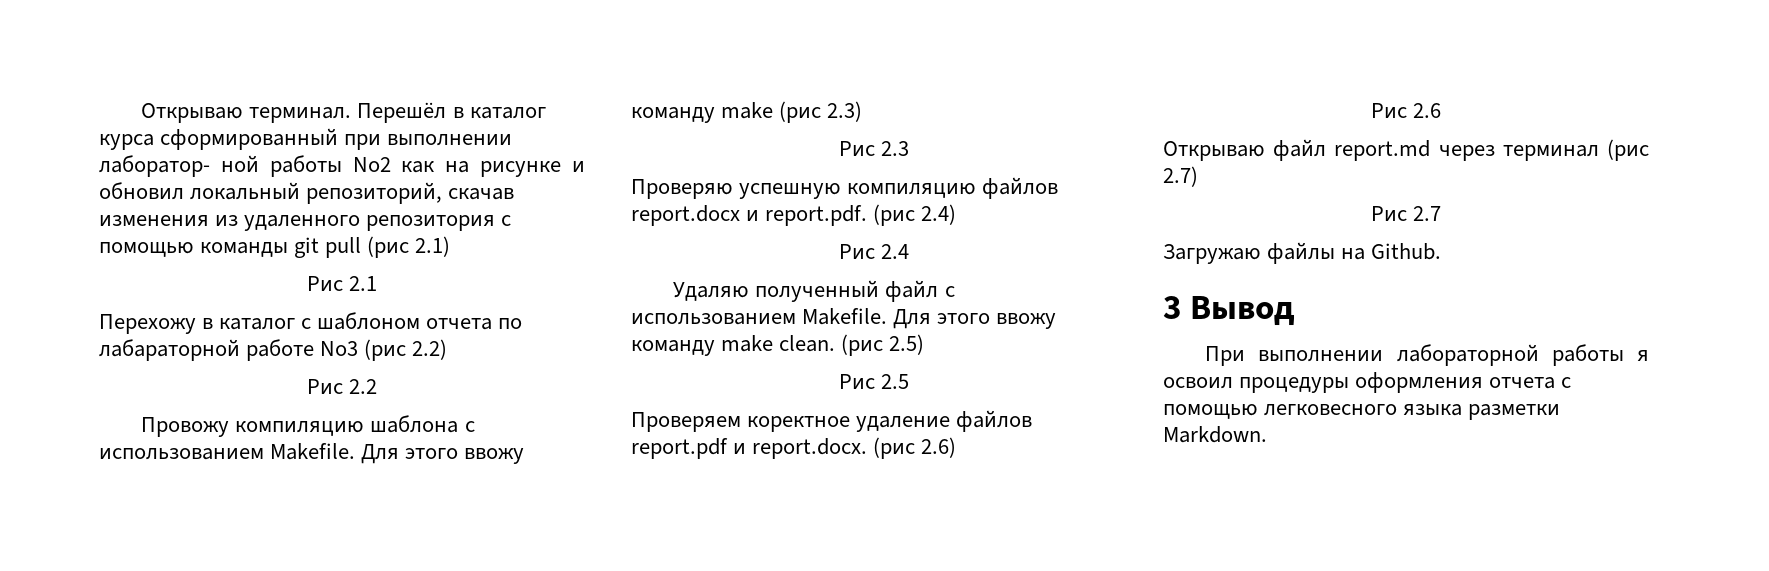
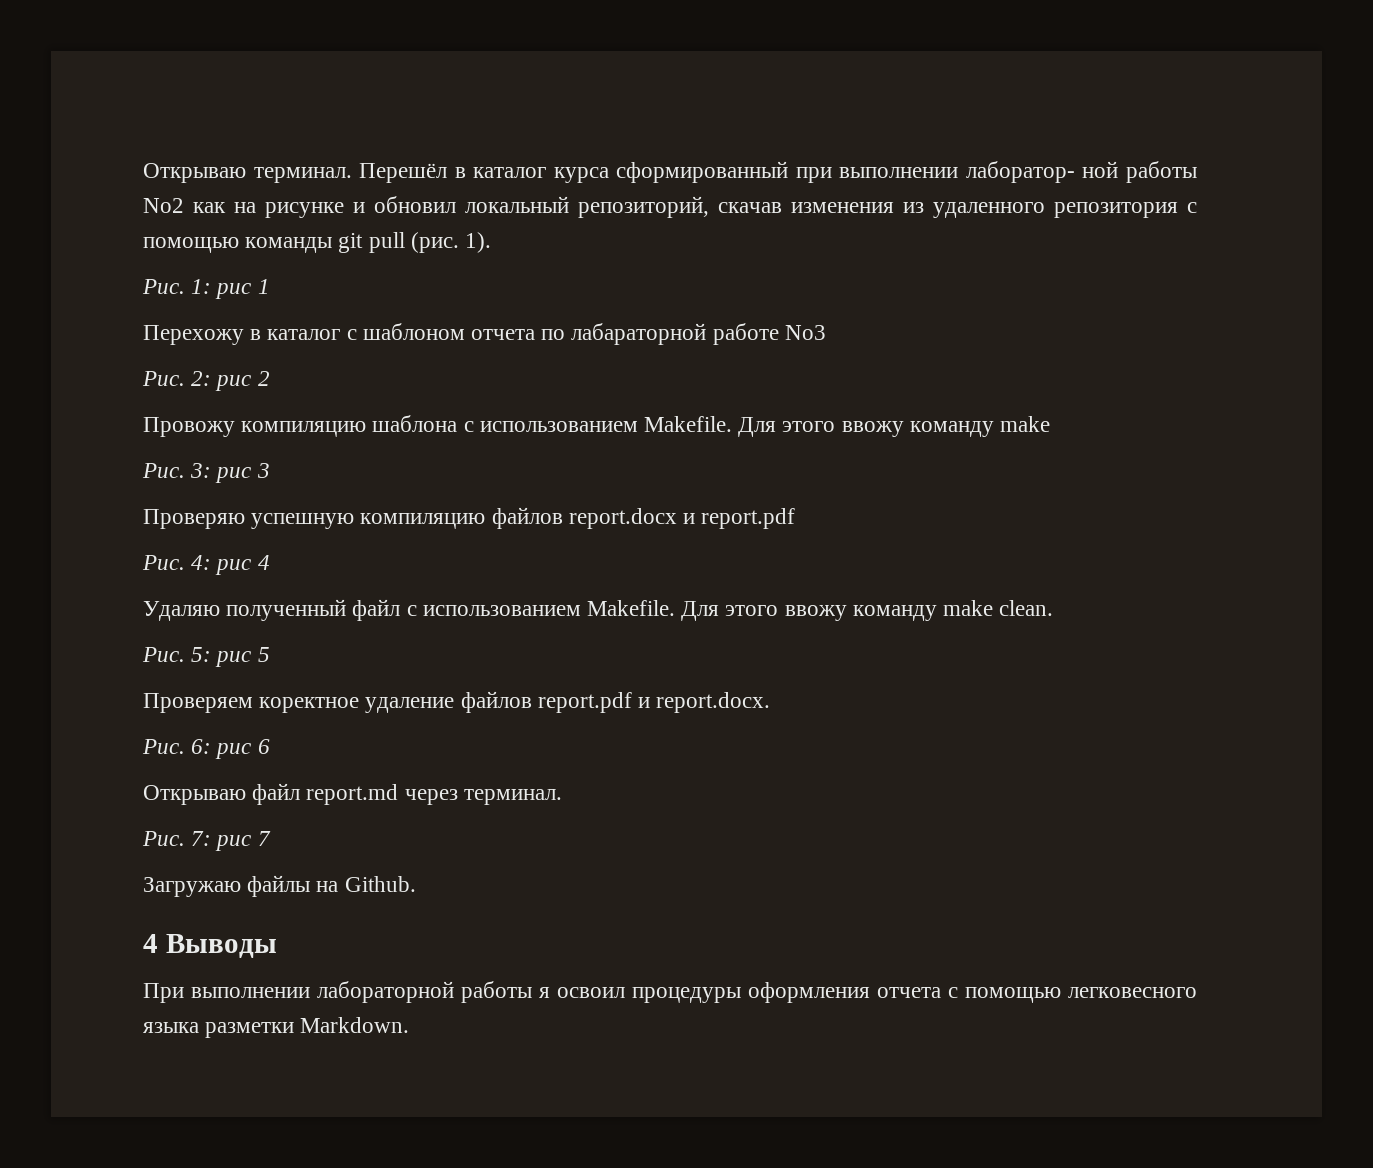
- Перешёл в каталог курса сформированный при выполнении лаборатор- ной работы No2 как на рисунке и обновил локальный репозиторий, скачав изменения из удаленного репозитория с помощью команды git pull (рис 2.1)
- Рис 2.1
+ Перешёл в каталог курса сформированный при выполнении лаборатор- ной работы No2 как на рисунке и обновил локальный репозиторий, скачав изменения из удаленного репозитория с помощью команды git pull (рис. 1).
+ Рис. 1: рис 1
- Перехожу в каталог с шаблоном отчета по лабараторной работе No3 (рис 2.2)
- Рис 2.2
+ Перехожу в каталог с шаблоном отчета по лабараторной работе No3
+ Рис. 2: рис 2
- Провожу компиляцию шаблона с использованием Makefile. Для этого ввожу команду make (рис 2.3)
- Рис 2.3
+ Провожу компиляцию шаблона с использованием Makefile. Для этого ввожу команду make
+ Рис. 3: рис 3
- Проверяю успешную компиляцию файлов report.docx и report.pdf. (рис 2.4)
- Рис 2.4
+ Проверяю успешную компиляцию файлов report.docx и report.pdf
+ Рис. 4: рис 4
- Для этого ввожу команду make clean. (рис 2.5)
- Рис 2.5
+ Для этого ввожу команду make clean.
+ Рис. 5: рис 5
- Проверяем коректное удаление файлов report.pdf и report.docx. (рис 2.6)
- Рис 2.6
+ Проверяем коректное удаление файлов report.pdf и report.docx.
+ Рис. 6: рис 6
- Открываю файл report.md через терминал (рис 2.7)
- Рис 2.7
+ Открываю файл report.md через терминал.
+ Рис. 7: рис 7
- 3 Вывод
+ 4 Выводы

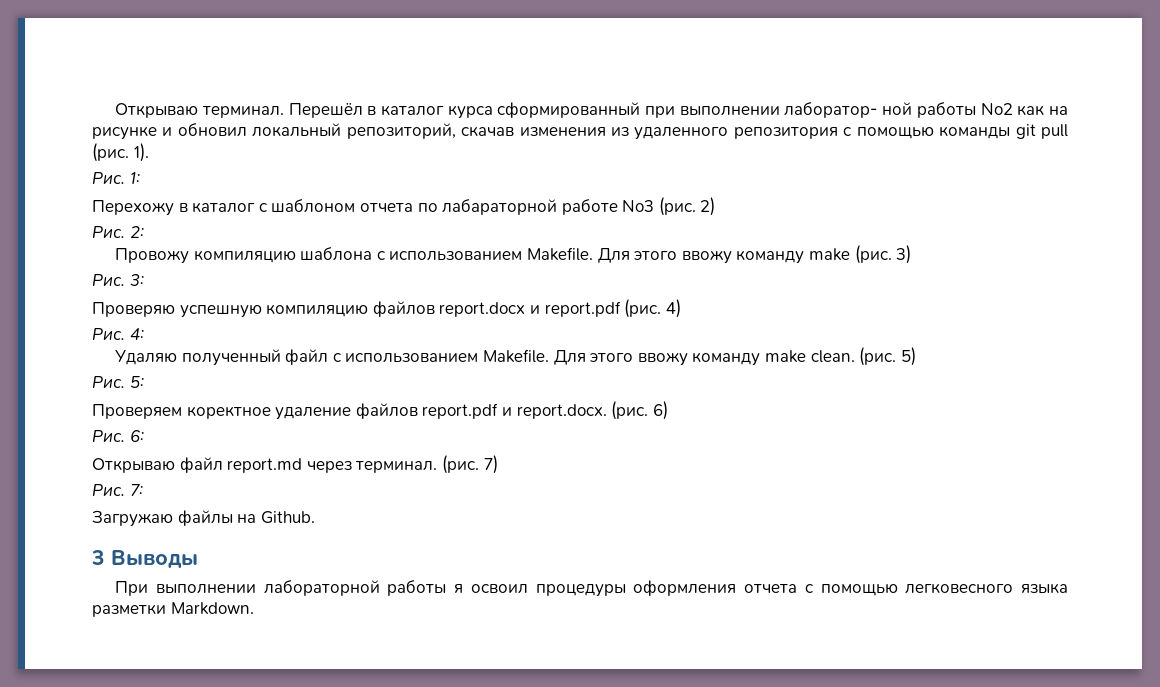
- Рис. 1: рис 1
+ Рис. 1:
- Перехожу в каталог с шаблоном отчета по лабараторной работе No3
+ Перехожу в каталог с шаблоном отчета по лабараторной работе No3 (рис. 2)
- Рис. 2: рис 2
+ Рис. 2:
- Провожу компиляцию шаблона с использованием Makefile. Для этого ввожу команду make
+ Провожу компиляцию шаблона с использованием Makefile. Для этого ввожу команду make (рис. 3)
- Рис. 3: рис 3
+ Рис. 3:
- Проверяю успешную компиляцию файлов report.docx и report.pdf
+ Проверяю успешную компиляцию файлов report.docx и report.pdf (рис. 4)
- Рис. 4: рис 4
+ Рис. 4:
+ (рис. 5)
- Рис. 5: рис 5
+ Рис. 5:
- Проверяем коректное удаление файлов report.pdf и report.docx.
+ Проверяем коректное удаление файлов report.pdf и report.docx. (рис. 6)
- Рис. 6: рис 6
+ Рис. 6:
+ (рис. 7)
- Рис. 7: рис 7
+ Рис. 7:
- 4 Выводы
+ 3 Выводы

